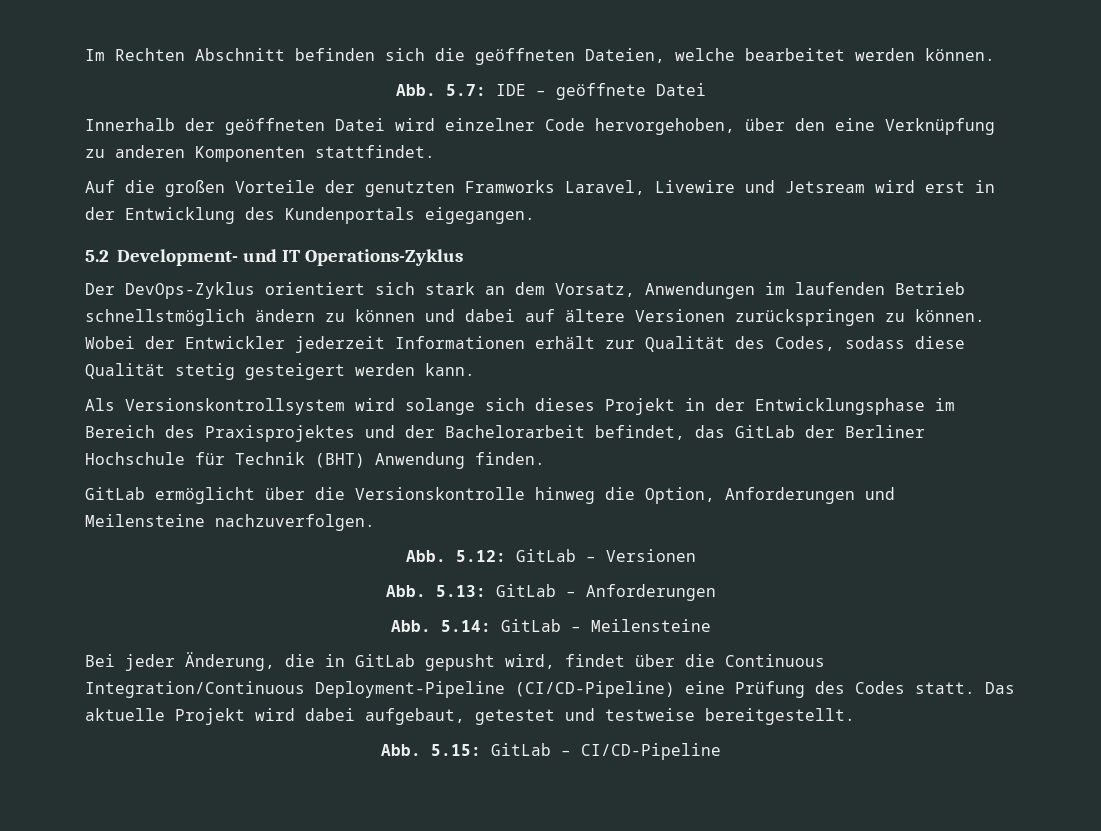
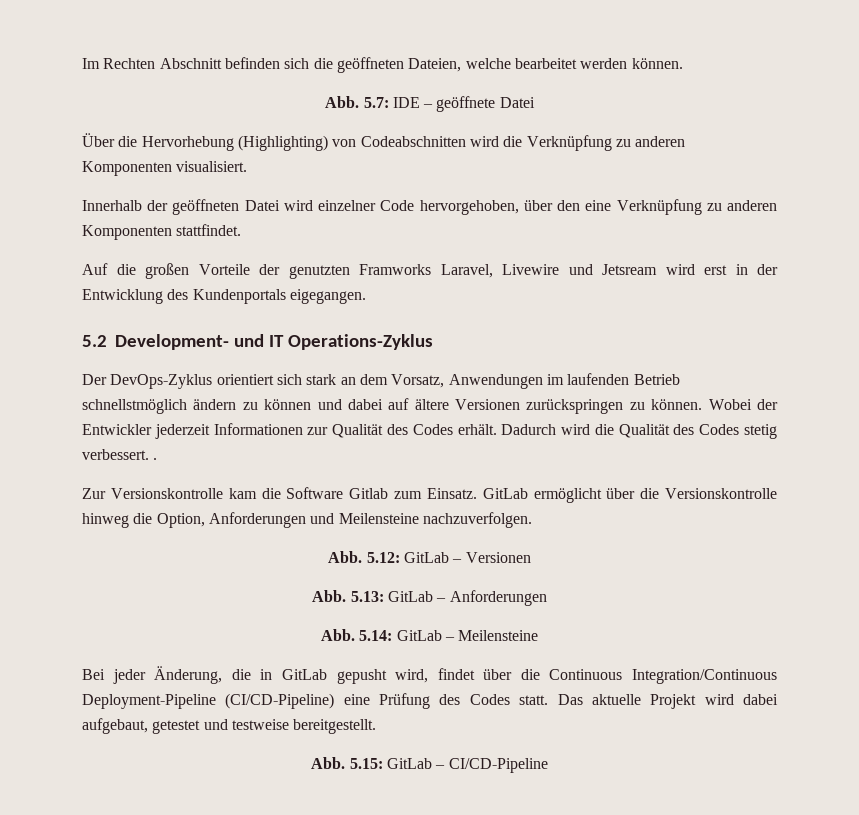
+ Über die Hervorhebung (Highlighting) von Codeabschnitten wird die Verknüpfung zu anderen Komponenten visualisiert.
- Wobei der Entwickler jederzeit Informationen erhält zur Qualität des Codes, sodass diese Qualität stetig gesteigert werden kann.
- Als Versionskontrollsystem wird solange sich dieses Projekt in der Entwicklungsphase im Bereich des Praxisprojektes und der Bachelorarbeit befindet, das GitLab der Berliner Hochschule für Technik (BHT) Anwendung finden.
- GitLab ermöglicht über die Versionskontrolle hinweg die Option, Anforderungen und Meilensteine nachzuverfolgen.
+ Wobei der Entwickler jederzeit Informationen zur Qualität des Codes erhält. Dadurch wird die Qualität des Codes stetig verbessert. .
+ Zur Versionskontrolle kam die Software Gitlab zum Einsatz. GitLab ermöglicht über die Versionskontrolle hinweg die Option, Anforderungen und Meilensteine nachzuverfolgen.

